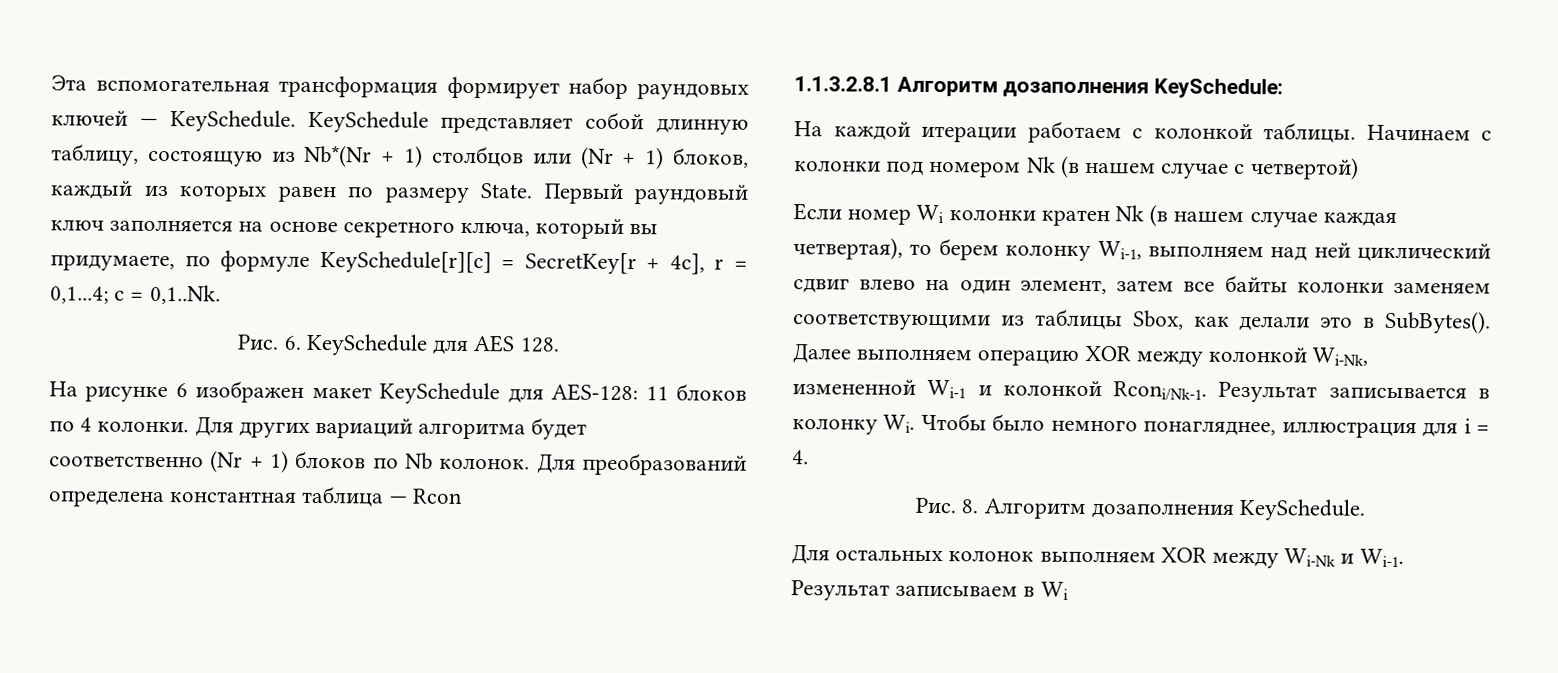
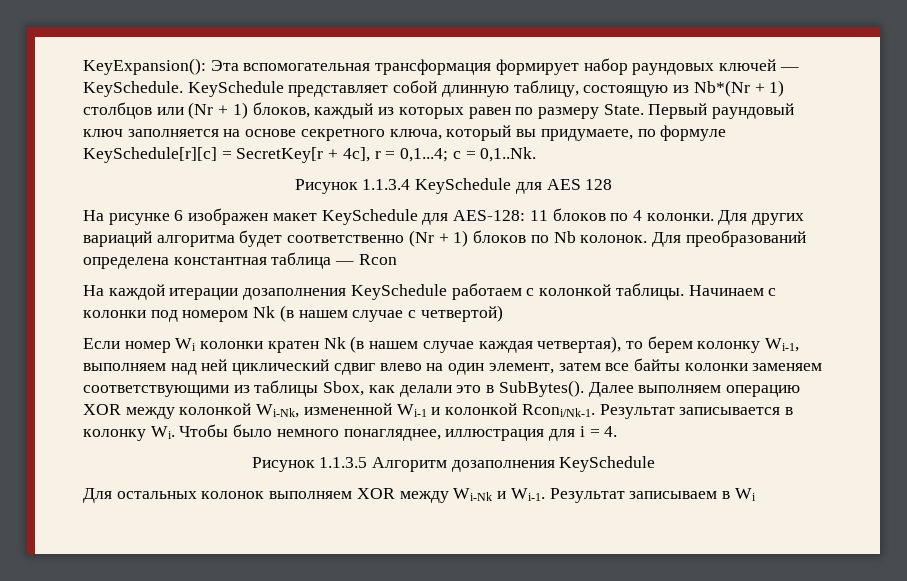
- Эта вспомогательная трансформация формирует набор раундовых ключей — KeySchedule.
+ KeyExpansion(): Эта вспомогательная трансформация формирует набор раундовых ключей — KeySchedule.
- Рис. 6. KeySchedule для AES 128.
+ Рисунок 1.1.3.4 KeySchedule для AES 128
- 1.1.3.2.8.1 Алгоритм дозаполнения KeySchedule:
- На каждой итерации работаем с колонкой таблицы.
+ На каждой итерации дозаполнения KeySchedule работаем с колонкой таблицы.
- Рис. 8. Алгоритм дозаполнения KeySchedule.
+ Рисунок 1.1.3.5 Алгоритм дозаполнения KeySchedule

